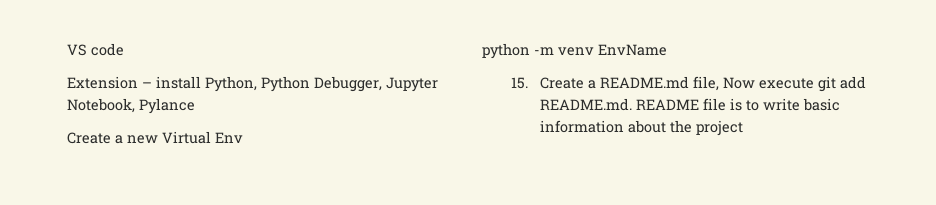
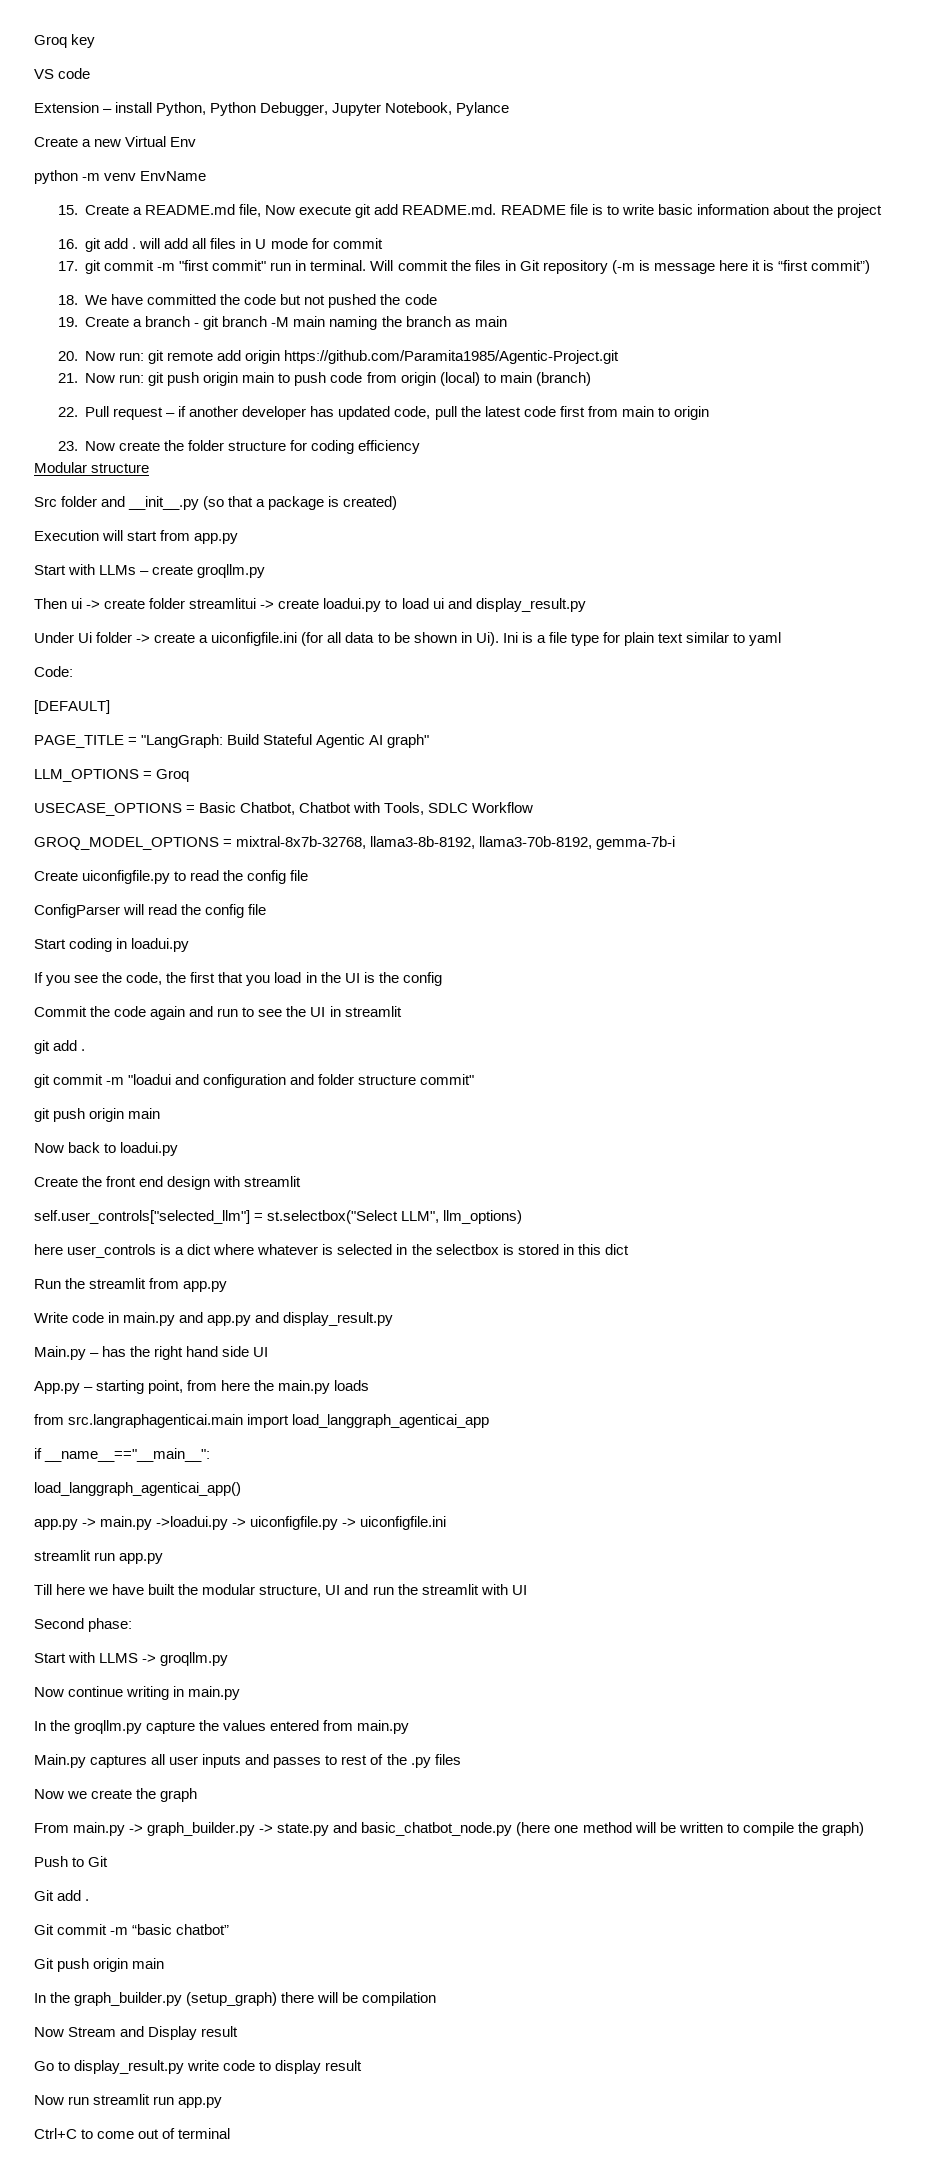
+ Groq key
+ 16. git add . will add all files in U mode for commit
+ 17. git commit -m "first commit" run in terminal. Will commit the files in Git repository (-m is message here it is “first commit”)
+ 18. We have committed the code but not pushed the code
+ 19. Create a branch - git branch -M main naming the branch as main
+ 20. Now run: git remote add origin https://github.com/Paramita1985/Agentic-Project.git
+ 21. Now run: git push origin main to push code from origin (local) to main (branch)
+ 22. Pull request – if another developer has updated code, pull the latest code first from main to origin
+ 23. Now create the folder structure for coding efficiency
+ Modular structure
+ Src folder and __init__.py (so that a package is created)
+ Execution will start from app.py
+ Start with LLMs – create groqllm.py
+ Then ui -> create folder streamlitui -> create loadui.py to load ui and display_result.py
+ Under Ui folder -> create a uiconfigfile.ini (for all data to be shown in Ui). Ini is a file type for plain text similar to yaml
+ Code:
+ [DEFAULT]
+ PAGE_TITLE = "LangGraph: Build Stateful Agentic AI graph"
+ LLM_OPTIONS = Groq
+ USECASE_OPTIONS = Basic Chatbot, Chatbot with Tools, SDLC Workflow
+ GROQ_MODEL_OPTIONS = mixtral-8x7b-32768, llama3-8b-8192, llama3-70b-8192, gemma-7b-i
+ Create uiconfigfile.py to read the config file
+ ConfigParser will read the config file
+ Start coding in loadui.py
+ If you see the code, the first that you load in the UI is the config
+ Commit the code again and run to see the UI in streamlit
+ git add .
+ git commit -m "loadui and configuration and folder structure commit"
+ git push origin main
+ Now back to loadui.py
+ Create the front end design with streamlit
+ self.user_controls["selected_llm"] = st.selectbox("Select LLM", llm_options)
+ here user_controls is a dict where whatever is selected in the selectbox is stored in this dict
+ Run the streamlit from app.py
+ Write code in main.py and app.py and display_result.py
+ Main.py – has the right hand side UI
+ App.py – starting point, from here the main.py loads
+ from src.langraphagenticai.main import load_langgraph_agenticai_app
+ if __name__=="__main__":
+ load_langgraph_agenticai_app()
+ app.py -> main.py ->loadui.py -> uiconfigfile.py -> uiconfigfile.ini
+ streamlit run app.py
+ Till here we have built the modular structure, UI and run the streamlit with UI
+ Second phase:
+ Start with LLMS -> groqllm.py
+ Now continue writing in main.py
+ In the groqllm.py capture the values entered from main.py
+ Main.py captures all user inputs and passes to rest of the .py files
+ Now we create the graph
+ From main.py -> graph_builder.py -> state.py and basic_chatbot_node.py (here one method will be written to compile the graph)
+ Push to Git
+ Git add .
+ Git commit -m “basic chatbot”
+ Git push origin main
+ In the graph_builder.py (setup_graph) there will be compilation
+ Now Stream and Display result
+ Go to display_result.py write code to display result
+ Now run streamlit run app.py
+ Ctrl+C to come out of terminal

